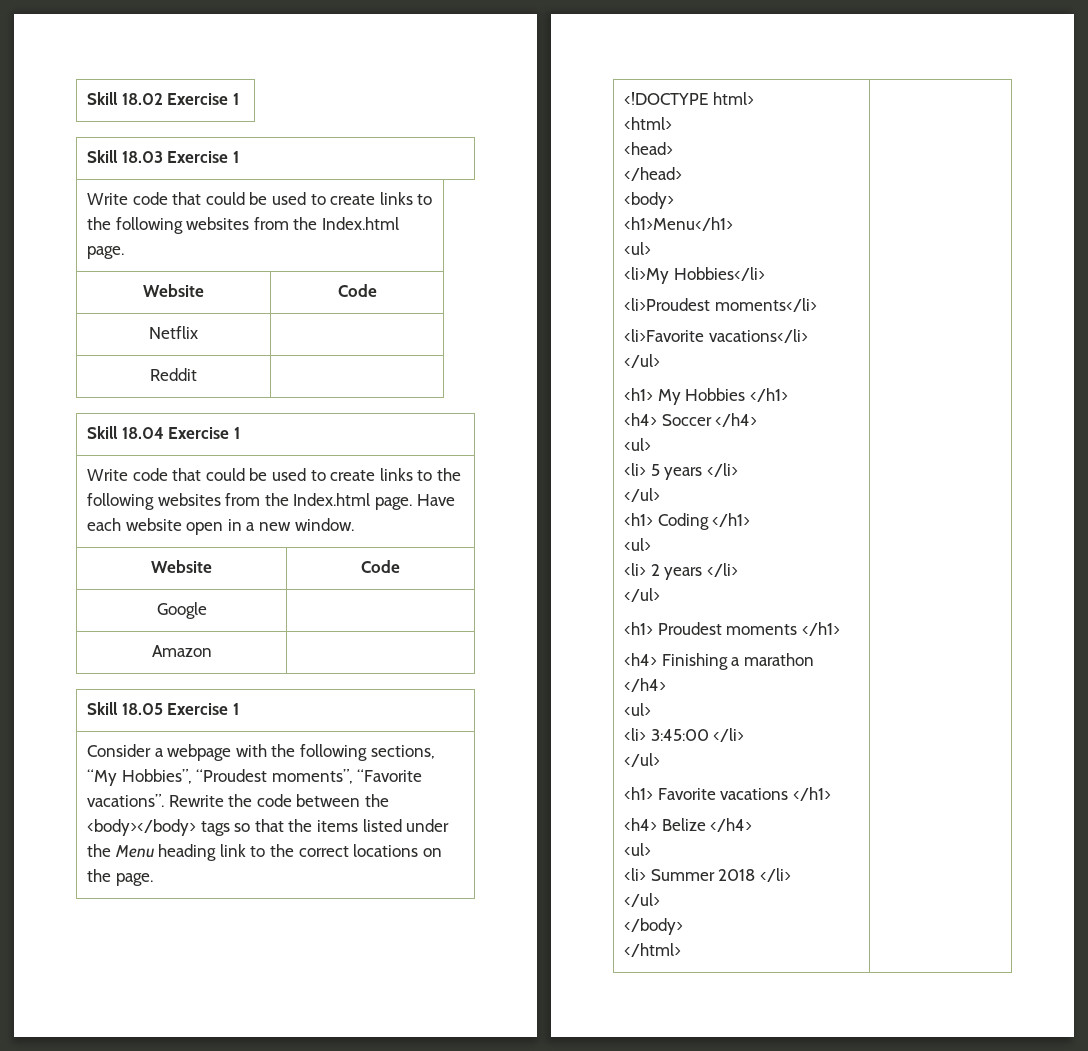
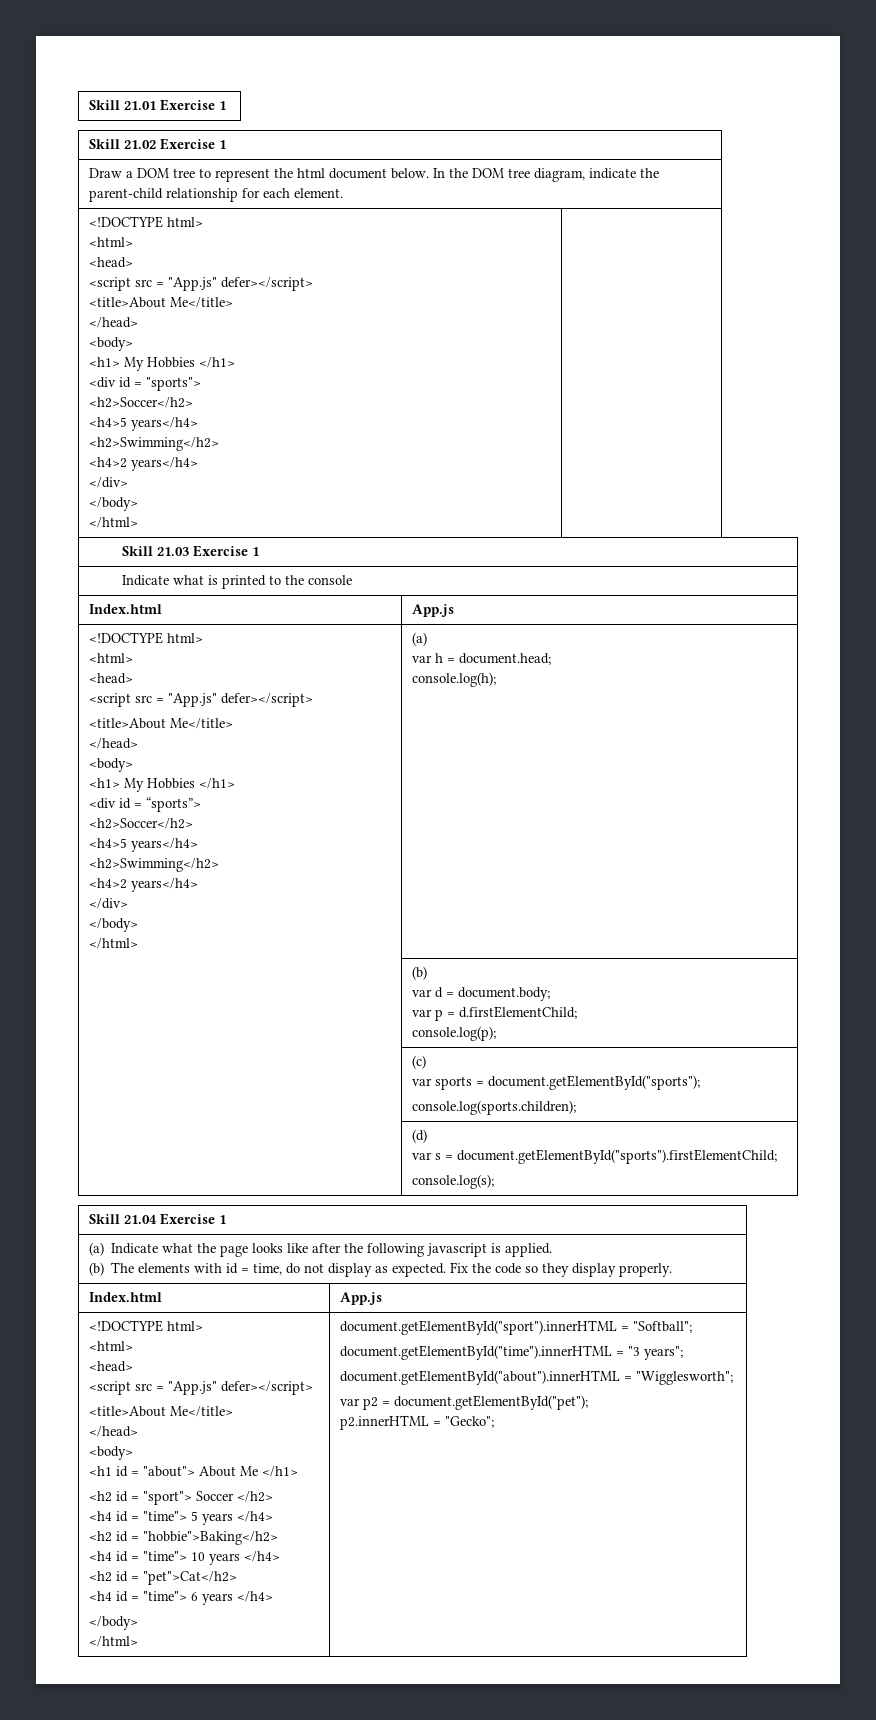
- Skill 18.02 Exercise 1
+ Skill 21.01 Exercise 1
- Skill 18.03 Exercise 1
- Write code that could be used to create links to the following websites from the Index.html page.
- Website | Code
- Netflix |
- Reddit |
- Skill 18.04 Exercise 1
- Write code that could be used to create links to the following websites from the Index.html page. Have each website open in a new window.
- Website | Code
- Google |
- Amazon |
- Skill 18.05 Exercise 1
- Consider a webpage with the following sections, “My Hobbies”, “Proudest moments”, “Favorite vacations”. Rewrite the code between the <body></body> tags so that the items listed under the Menu heading link to the correct locations on the page.
+ Skill 21.02 Exercise 1
+ Draw a DOM tree to represent the html document below. In the DOM tree diagram, indicate the parent-child relationship for each element.
  <!DOCTYPE html>
  <html>
  <head>
+ <script src = "App.js" defer></script>
+ <title>About Me</title>
  </head>
  <body>
- <h1>Menu</h1>
- <ul>
- <li>My Hobbies</li>
- <li>Proudest moments</li>
- <li>Favorite vacations</li>
- </ul>
  <h1> My Hobbies </h1>
- <h4> Soccer </h4>
- <ul>
- <li> 5 years </li>
- </ul>
- <h1> Coding </h1>
- <ul>
- <li> 2 years </li>
- </ul>
- <h1> Proudest moments </h1>
- <h4> Finishing a marathon </h4>
- <ul>
- <li> 3:45:00 </li>
- </ul>
- <h1> Favorite vacations </h1>
- <h4> Belize </h4>
- <ul>
- <li> Summer 2018 </li>
- </ul>
+ <div id = "sports">
+ <h2>Soccer</h2>
+ <h4>5 years</h4>
+ <h2>Swimming</h2>
+ <h4>2 years</h4>
+ </div>
  </body>
- </html>
+ </html> |
+ Skill 21.03 Exercise 1
+ Indicate what is printed to the console
+ Index.html | App.js
+ <!DOCTYPE html>
+ <html>
+ <head>
+ <script src = "App.js" defer></script>
+ <title>About Me</title>
+ </head>
+ <body>
+ <h1> My Hobbies </h1>
+ <div id = “sports”>
+ <h2>Soccer</h2>
+ <h4>5 years</h4>
+ <h2>Swimming</h2>
+ <h4>2 years</h4>
+ </div>
+ </body>
+ </html> | (a)
+ var h = document.head;
+ console.log(h);
+ | (b)
+ var d = document.body;
+ var p = d.firstElementChild;
+ console.log(p);
+ | (c)
+ var sports = document.getElementById("sports");
+ console.log(sports.children);
+ | (d)
+ var s = document.getElementById("sports").firstElementChild;
+ console.log(s);
+ Skill 21.04 Exercise 1
+ (a) Indicate what the page looks like after the following javascript is applied.
+ (b) The elements with id = time, do not display as expected. Fix the code so they display properly.
+ Index.html | App.js
+ <!DOCTYPE html>
+ <html>
+ <head>
+ <script src = "App.js" defer></script>
+ <title>About Me</title>
+ </head>
+ <body>
+ <h1 id = "about"> About Me </h1>
+ <h2 id = "sport"> Soccer </h2>
+ <h4 id = "time"> 5 years </h4>
+ <h2 id = "hobbie">Baking</h2>
+ <h4 id = "time"> 10 years </h4>
+ <h2 id = "pet">Cat</h2>
+ <h4 id = "time"> 6 years </h4>
+ </body>
+ </html> | document.getElementById("sport").innerHTML = "Softball";
+ document.getElementById("time").innerHTML = "3 years";
+ document.getElementById("about").innerHTML = "Wigglesworth";
+ var p2 = document.getElementById("pet");
+ p2.innerHTML = "Gecko";

